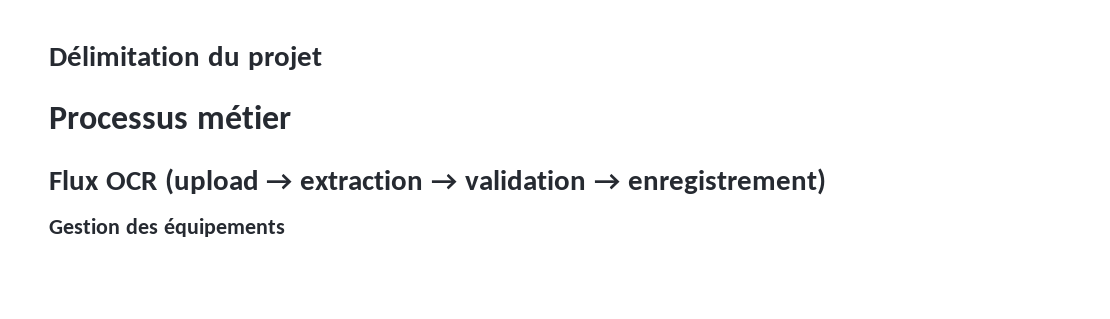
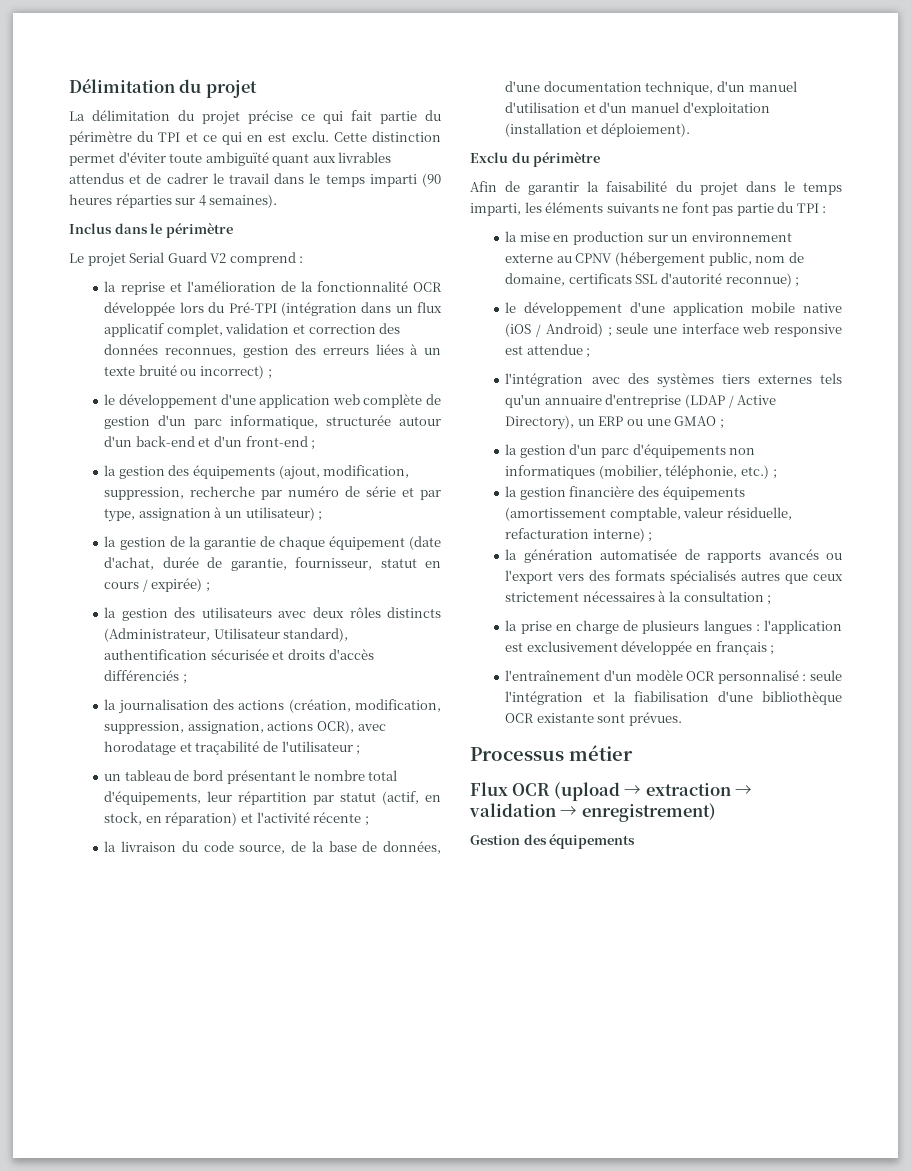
+ La délimitation du projet précise ce qui fait partie du périmètre du TPI et ce qui en est exclu. Cette distinction permet d'éviter toute ambiguïté quant aux livrables attendus et de cadrer le travail dans le temps imparti (90 heures réparties sur 4 semaines).
+ Inclus dans le périmètre
+ Le projet Serial Guard V2 comprend :
+ la reprise et l'amélioration de la fonctionnalité OCR développée lors du Pré-TPI (intégration dans un flux applicatif complet, validation et correction des données reconnues, gestion des erreurs liées à un texte bruité ou incorrect) ;
+ le développement d'une application web complète de gestion d'un parc informatique, structurée autour d'un back-end et d'un front-end ;
+ la gestion des équipements (ajout, modification, suppression, recherche par numéro de série et par type, assignation à un utilisateur) ;
+ la gestion de la garantie de chaque équipement (date d'achat, durée de garantie, fournisseur, statut en cours / expirée) ;
+ la gestion des utilisateurs avec deux rôles distincts (Administrateur, Utilisateur standard), authentification sécurisée et droits d'accès différenciés ;
+ la journalisation des actions (création, modification, suppression, assignation, actions OCR), avec horodatage et traçabilité de l'utilisateur ;
+ un tableau de bord présentant le nombre total d'équipements, leur répartition par statut (actif, en stock, en réparation) et l'activité récente ;
+ la livraison du code source, de la base de données, d'une documentation technique, d'un manuel d'utilisation et d'un manuel d'exploitation (installation et déploiement).
+ Exclu du périmètre
+ Afin de garantir la faisabilité du projet dans le temps imparti, les éléments suivants ne font pas partie du TPI :
+ la mise en production sur un environnement externe au CPNV (hébergement public, nom de domaine, certificats SSL d'autorité reconnue) ;
+ le développement d'une application mobile native (iOS / Android) ; seule une interface web responsive est attendue ;
+ l'intégration avec des systèmes tiers externes tels qu'un annuaire d'entreprise (LDAP / Active Directory), un ERP ou une GMAO ;
+ la gestion d'un parc d'équipements non informatiques (mobilier, téléphonie, etc.) ;
+ la gestion financière des équipements (amortissement comptable, valeur résiduelle, refacturation interne) ;
+ la génération automatisée de rapports avancés ou l'export vers des formats spécialisés autres que ceux strictement nécessaires à la consultation ;
+ la prise en charge de plusieurs langues : l'application est exclusivement développée en français ;
+ l'entraînement d'un modèle OCR personnalisé : seule l'intégration et la fiabilisation d'une bibliothèque OCR existante sont prévues.

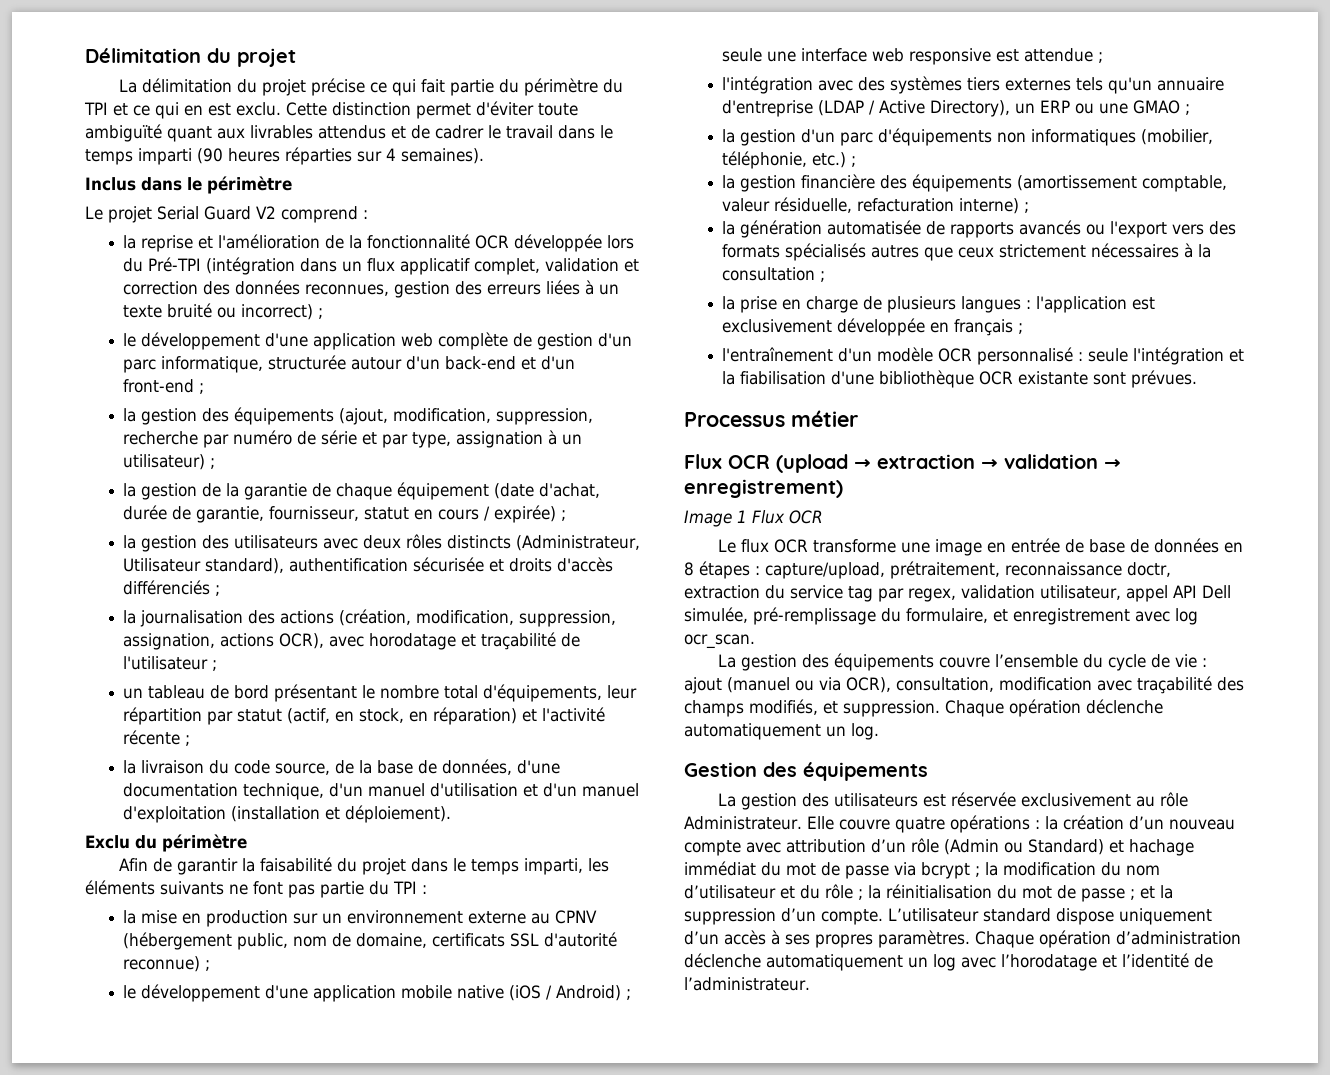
+ Image 1 Flux OCR
+ Le flux OCR transforme une image en entrée de base de données en 8 étapes : capture/upload, prétraitement, reconnaissance doctr, extraction du service tag par regex, validation utilisateur, appel API Dell simulée, pré-remplissage du formulaire, et enregistrement avec log ocr_scan.
+ La gestion des équipements couvre l’ensemble du cycle de vie : ajout (manuel ou via OCR), consultation, modification avec traçabilité des champs modifiés, et suppression. Chaque opération déclenche automatiquement un log.
  Gestion des équipements
+ La gestion des utilisateurs est réservée exclusivement au rôle Administrateur. Elle couvre quatre opérations : la création d’un nouveau compte avec attribution d’un rôle (Admin ou Standard) et hachage immédiat du mot de passe via bcrypt ; la modification du nom d’utilisateur et du rôle ; la réinitialisation du mot de passe ; et la suppression d’un compte. L’utilisateur standard dispose uniquement d’un accès à ses propres paramètres. Chaque opération d’administration déclenche automatiquement un log avec l’horodatage et l’identité de l’administrateur.

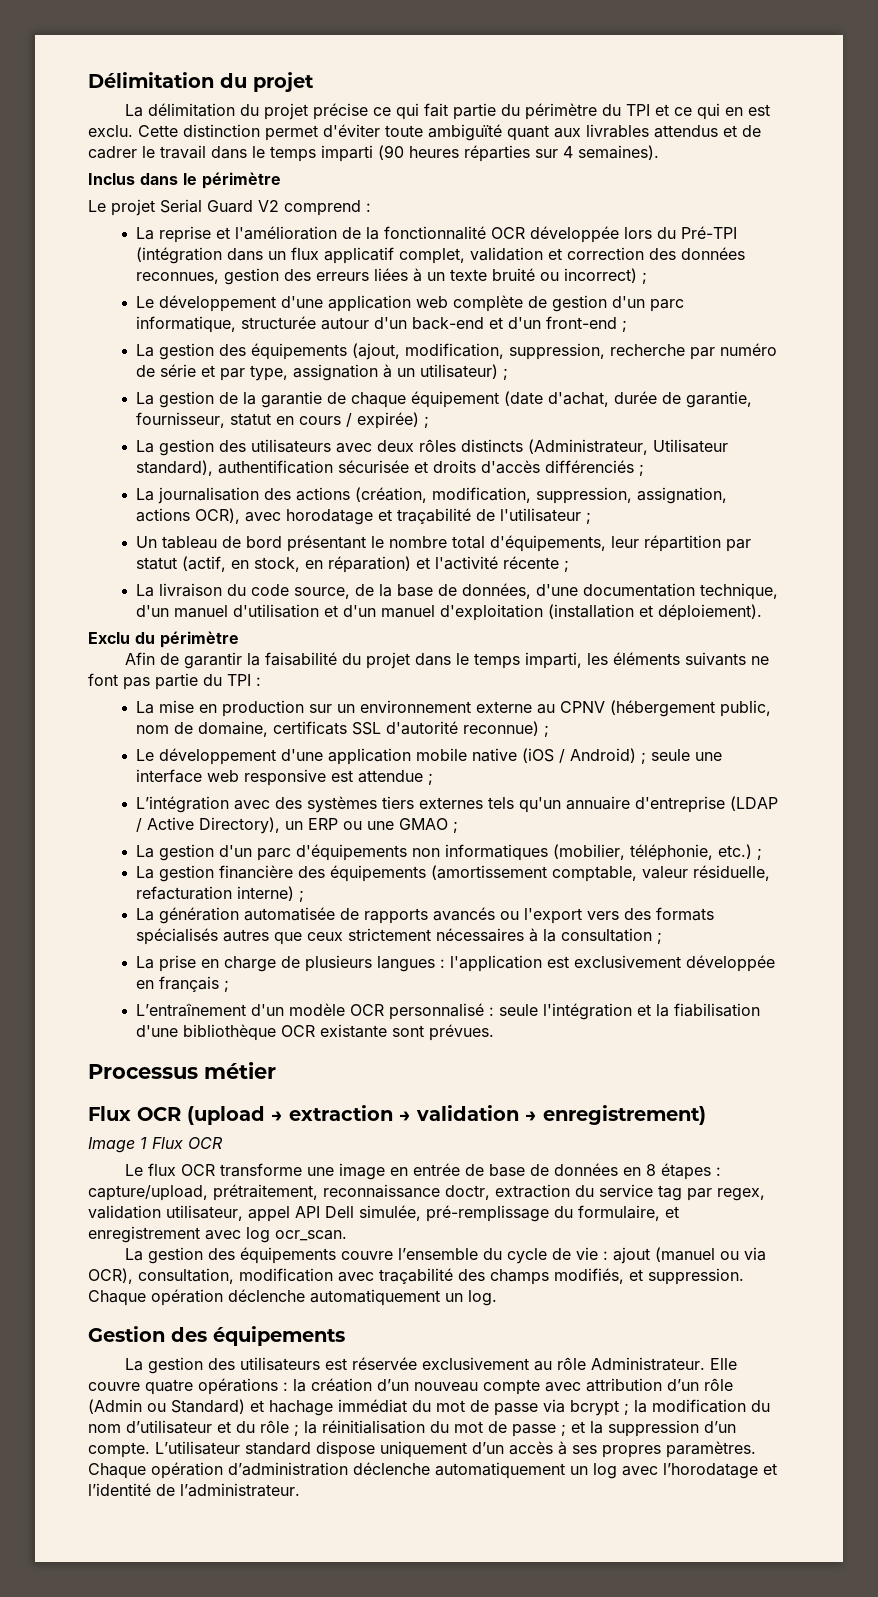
- la reprise et l'amélioration de la fonctionnalité OCR développée lors du Pré-TPI (intégration dans un flux applicatif complet, validation et correction des données reconnues, gestion des erreurs liées à un texte bruité ou incorrect) ;
+ La reprise et l'amélioration de la fonctionnalité OCR développée lors du Pré-TPI (intégration dans un flux applicatif complet, validation et correction des données reconnues, gestion des erreurs liées à un texte bruité ou incorrect) ;
- le développement d'une application web complète de gestion d'un parc informatique, structurée autour d'un back-end et d'un front-end ;
+ Le développement d'une application web complète de gestion d'un parc informatique, structurée autour d'un back-end et d'un front-end ;
- la gestion des équipements (ajout, modification, suppression, recherche par numéro de série et par type, assignation à un utilisateur) ;
+ La gestion des équipements (ajout, modification, suppression, recherche par numéro de série et par type, assignation à un utilisateur) ;
- la gestion de la garantie de chaque équipement (date d'achat, durée de garantie, fournisseur, statut en cours / expirée) ;
+ La gestion de la garantie de chaque équipement (date d'achat, durée de garantie, fournisseur, statut en cours / expirée) ;
- la gestion des utilisateurs avec deux rôles distincts (Administrateur, Utilisateur standard), authentification sécurisée et droits d'accès différenciés ;
+ La gestion des utilisateurs avec deux rôles distincts (Administrateur, Utilisateur standard), authentification sécurisée et droits d'accès différenciés ;
- la journalisation des actions (création, modification, suppression, assignation, actions OCR), avec horodatage et traçabilité de l'utilisateur ;
+ La journalisation des actions (création, modification, suppression, assignation, actions OCR), avec horodatage et traçabilité de l'utilisateur ;
- un tableau de bord présentant le nombre total d'équipements, leur répartition par statut (actif, en stock, en réparation) et l'activité récente ;
+ Un tableau de bord présentant le nombre total d'équipements, leur répartition par statut (actif, en stock, en réparation) et l'activité récente ;
- la livraison du code source, de la base de données, d'une documentation technique, d'un manuel d'utilisation et d'un manuel d'exploitation (installation et déploiement).
+ La livraison du code source, de la base de données, d'une documentation technique, d'un manuel d'utilisation et d'un manuel d'exploitation (installation et déploiement).
- la mise en production sur un environnement externe au CPNV (hébergement public, nom de domaine, certificats SSL d'autorité reconnue) ;
+ La mise en production sur un environnement externe au CPNV (hébergement public, nom de domaine, certificats SSL d'autorité reconnue) ;
- le développement d'une application mobile native (iOS / Android) ; seule une interface web responsive est attendue ;
+ Le développement d'une application mobile native (iOS / Android) ; seule une interface web responsive est attendue ;
- l'intégration avec des systèmes tiers externes tels qu'un annuaire d'entreprise (LDAP / Active Directory), un ERP ou une GMAO ;
+ L’intégration avec des systèmes tiers externes tels qu'un annuaire d'entreprise (LDAP / Active Directory), un ERP ou une GMAO ;
- la gestion d'un parc d'équipements non informatiques (mobilier, téléphonie, etc.) ;
+ La gestion d'un parc d'équipements non informatiques (mobilier, téléphonie, etc.) ;
- la gestion financière des équipements (amortissement comptable, valeur résiduelle, refacturation interne) ;
+ La gestion financière des équipements (amortissement comptable, valeur résiduelle, refacturation interne) ;
- la génération automatisée de rapports avancés ou l'export vers des formats spécialisés autres que ceux strictement nécessaires à la consultation ;
+ La génération automatisée de rapports avancés ou l'export vers des formats spécialisés autres que ceux strictement nécessaires à la consultation ;
- la prise en charge de plusieurs langues : l'application est exclusivement développée en français ;
+ La prise en charge de plusieurs langues : l'application est exclusivement développée en français ;
- l'entraînement d'un modèle OCR personnalisé : seule l'intégration et la fiabilisation d'une bibliothèque OCR existante sont prévues.
+ L’entraînement d'un modèle OCR personnalisé : seule l'intégration et la fiabilisation d'une bibliothèque OCR existante sont prévues.

